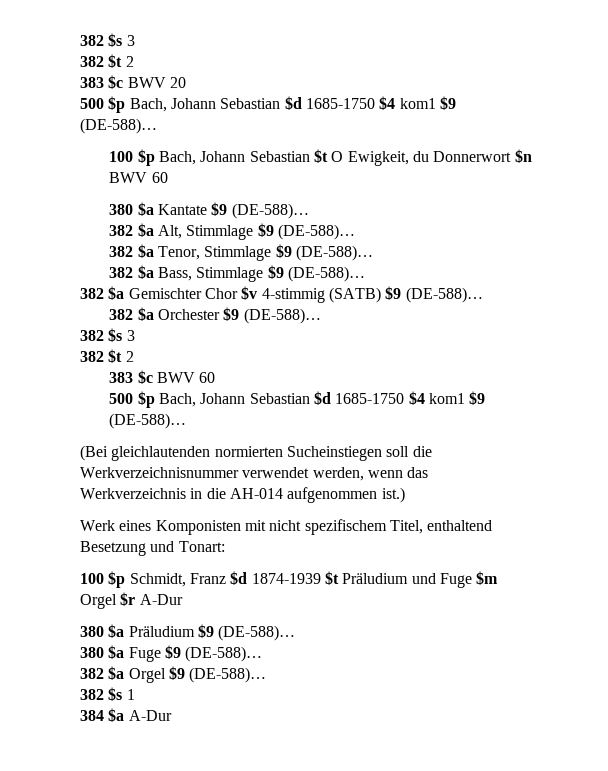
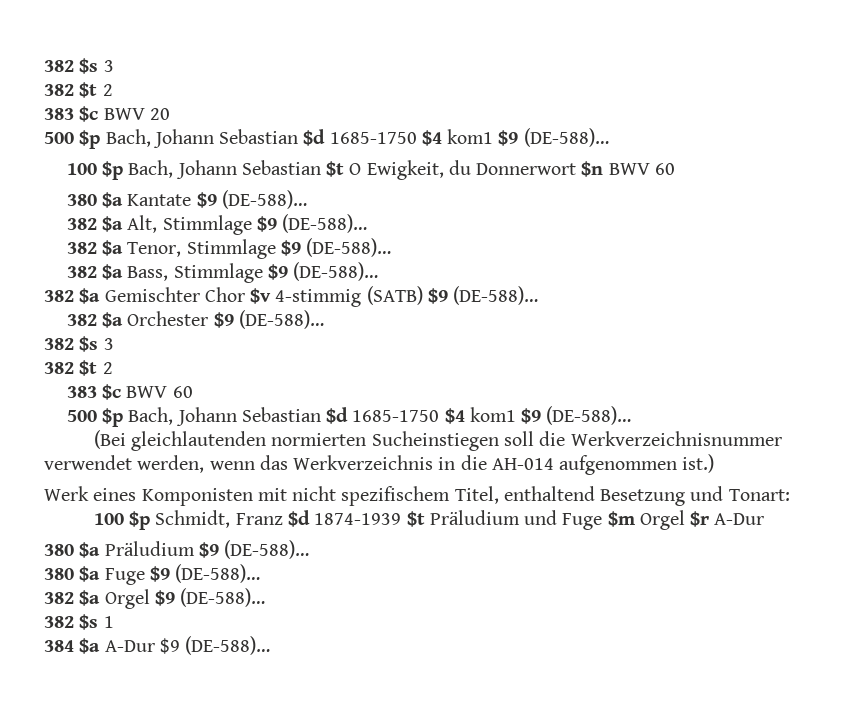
- 384 $a A-Dur
+ 384 $a A-Dur $9 (DE-588)…

